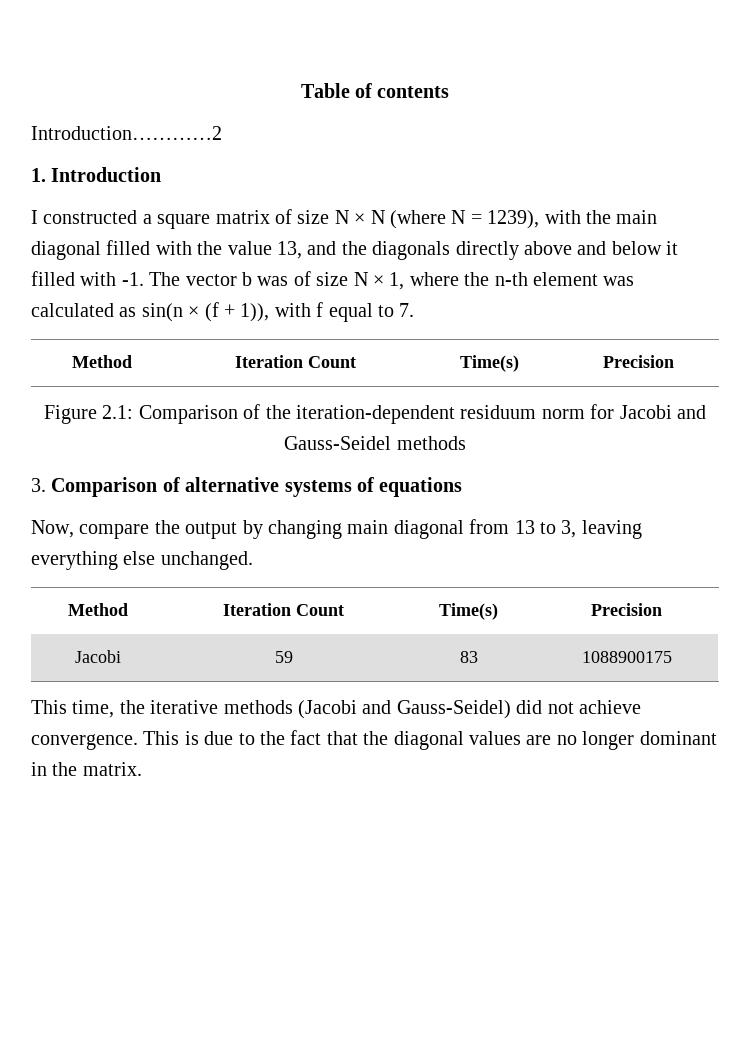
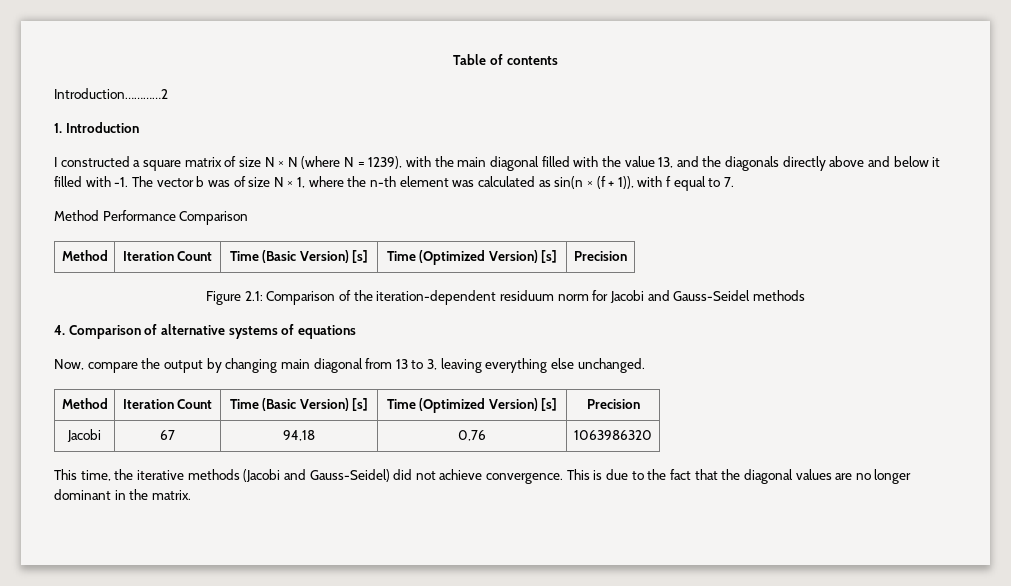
  The vector b was of size N × 1, where the n-th element was calculated as sin(n × (f + 1)), with f equal to 7.
- Method | Iteration Count | Time(s) | Precision
+ Method Performance Comparison
+ Method | Iteration Count | Time (Basic Version) [s] | Time (Optimized Version) [s] | Precision
- 3. Comparison of alternative systems of equations
+ 4. Comparison of alternative systems of equations
  Now, compare the output by changing main diagonal from 13 to 3, leaving everything else unchanged.
- Method | Iteration Count | Time(s) | Precision
- Jacobi | 59 | 83 | 1088900175
+ Method | Iteration Count | Time (Basic Version) [s] | Time (Optimized Version) [s] | Precision
+ Jacobi | 67 | 94,18 | 0,76 | 1063986320

